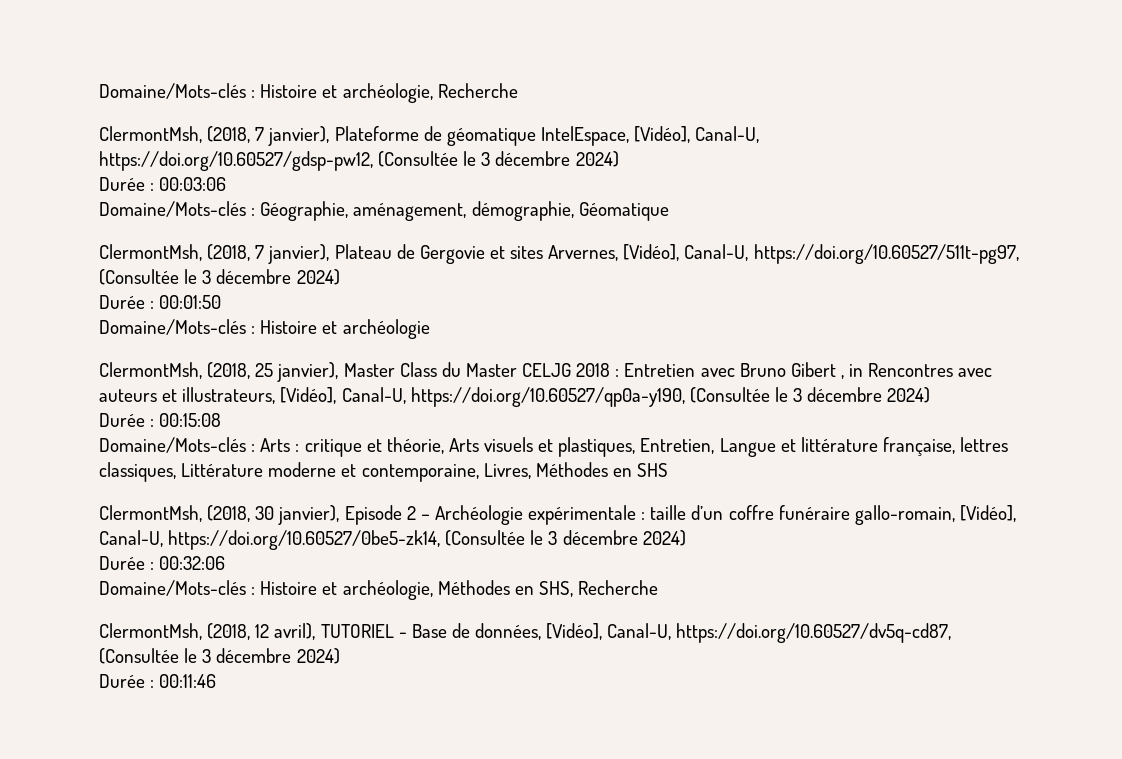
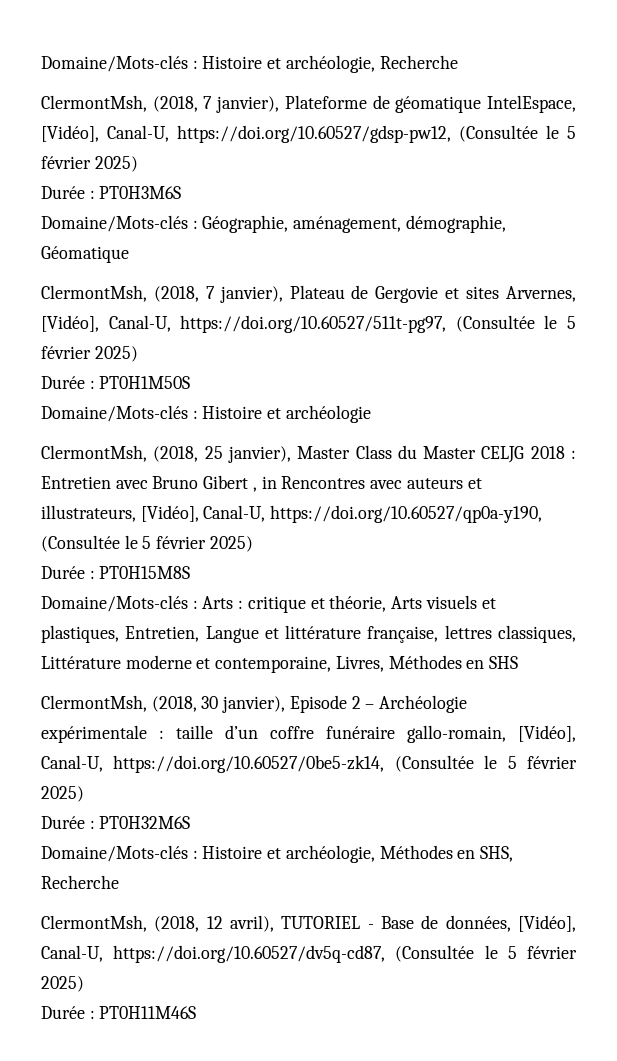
- ClermontMsh, (2018, 7 janvier), Plateforme de géomatique IntelEspace, [Vidéo], Canal-U, https://doi.org/10.60527/gdsp-pw12, (Consultée le 3 décembre 2024)
- Durée : 00:03:06
+ ClermontMsh, (2018, 7 janvier), Plateforme de géomatique IntelEspace, [Vidéo], Canal-U, https://doi.org/10.60527/gdsp-pw12, (Consultée le 5 février 2025)
+ Durée : PT0H3M6S
- ClermontMsh, (2018, 7 janvier), Plateau de Gergovie et sites Arvernes, [Vidéo], Canal-U, https://doi.org/10.60527/511t-pg97, (Consultée le 3 décembre 2024)
- Durée : 00:01:50
+ ClermontMsh, (2018, 7 janvier), Plateau de Gergovie et sites Arvernes, [Vidéo], Canal-U, https://doi.org/10.60527/511t-pg97, (Consultée le 5 février 2025)
+ Durée : PT0H1M50S
- ClermontMsh, (2018, 25 janvier), Master Class du Master CELJG 2018 : Entretien avec Bruno Gibert , in Rencontres avec auteurs et illustrateurs, [Vidéo], Canal-U, https://doi.org/10.60527/qp0a-y190, (Consultée le 3 décembre 2024)
- Durée : 00:15:08
+ ClermontMsh, (2018, 25 janvier), Master Class du Master CELJG 2018 : Entretien avec Bruno Gibert , in Rencontres avec auteurs et illustrateurs, [Vidéo], Canal-U, https://doi.org/10.60527/qp0a-y190, (Consultée le 5 février 2025)
+ Durée : PT0H15M8S
- ClermontMsh, (2018, 30 janvier), Episode 2 – Archéologie expérimentale : taille d’un coffre funéraire gallo-romain, [Vidéo], Canal-U, https://doi.org/10.60527/0be5-zk14, (Consultée le 3 décembre 2024)
- Durée : 00:32:06
+ ClermontMsh, (2018, 30 janvier), Episode 2 – Archéologie expérimentale : taille d’un coffre funéraire gallo-romain, [Vidéo], Canal-U, https://doi.org/10.60527/0be5-zk14, (Consultée le 5 février 2025)
+ Durée : PT0H32M6S
- ClermontMsh, (2018, 12 avril), TUTORIEL - Base de données, [Vidéo], Canal-U, https://doi.org/10.60527/dv5q-cd87, (Consultée le 3 décembre 2024)
- Durée : 00:11:46
+ ClermontMsh, (2018, 12 avril), TUTORIEL - Base de données, [Vidéo], Canal-U, https://doi.org/10.60527/dv5q-cd87, (Consultée le 5 février 2025)
+ Durée : PT0H11M46S

